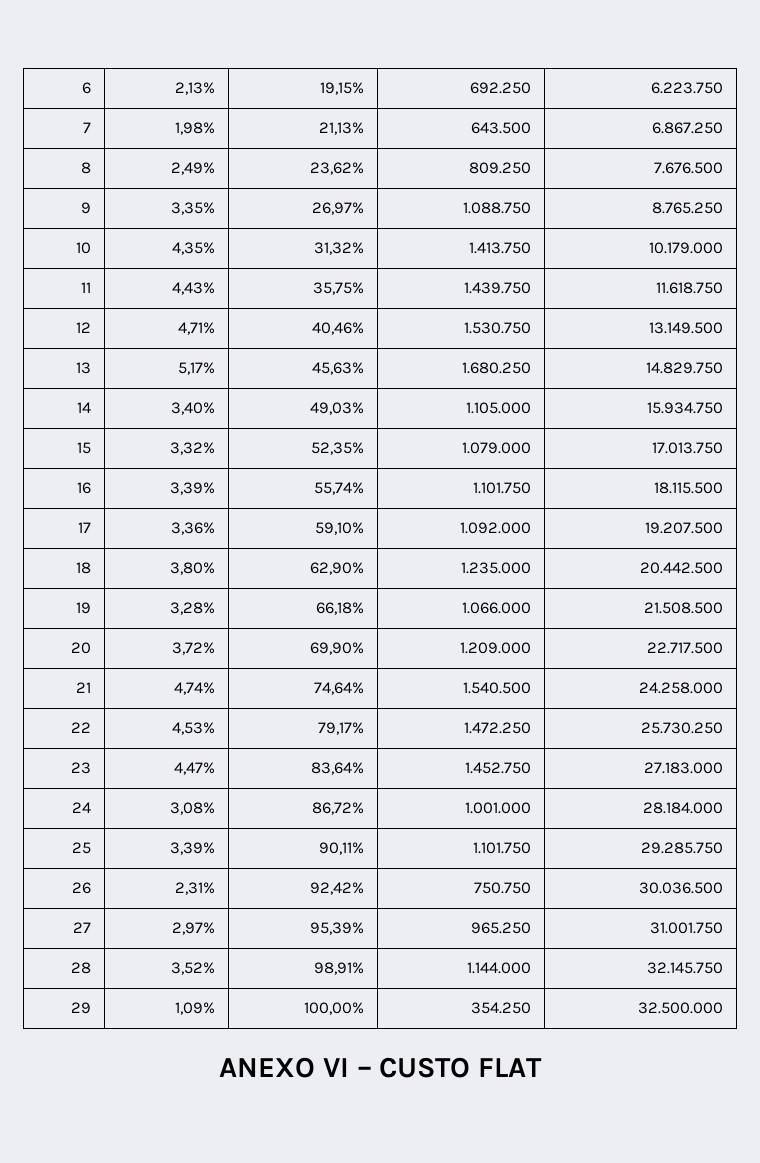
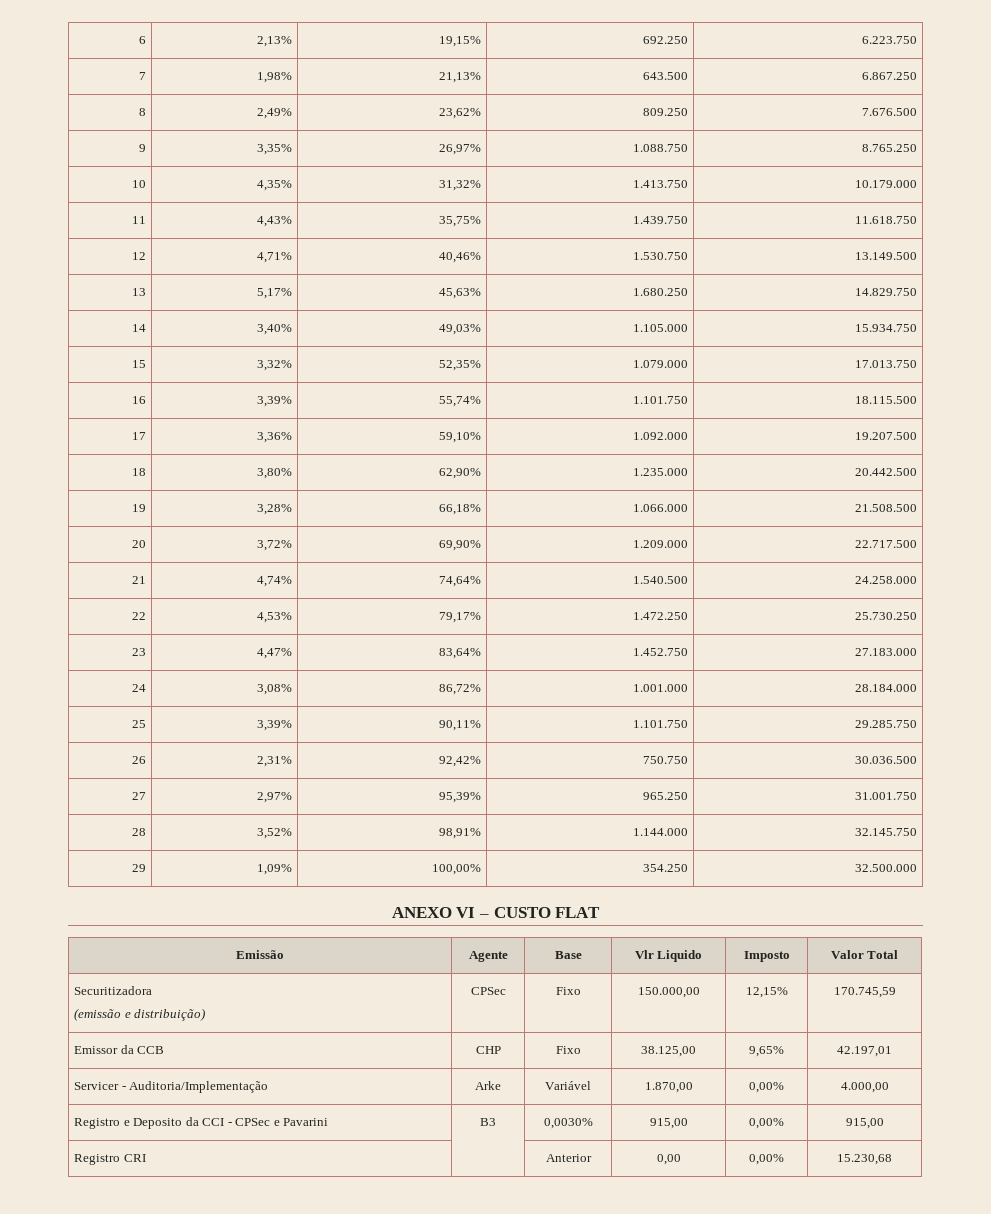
+ Emissão | Agente | Base | Vlr Liquido | Imposto | Valor Total
+ Securitizadora
+ (emissão e distribuição) | CPSec | Fixo | 150.000,00 | 12,15% | 170.745,59
+ Emissor da CCB | CHP | Fixo | 38.125,00 | 9,65% | 42.197,01
+ Servicer - Auditoria/Implementação | Arke | Variável | 1.870,00 | 0,00% | 4.000,00
+ Registro e Deposito da CCI - CPSec e Pavarini | B3 | 0,0030% | 915,00 | 0,00% | 915,00
+ Registro CRI | | Anterior | 0,00 | 0,00% | 15.230,68

